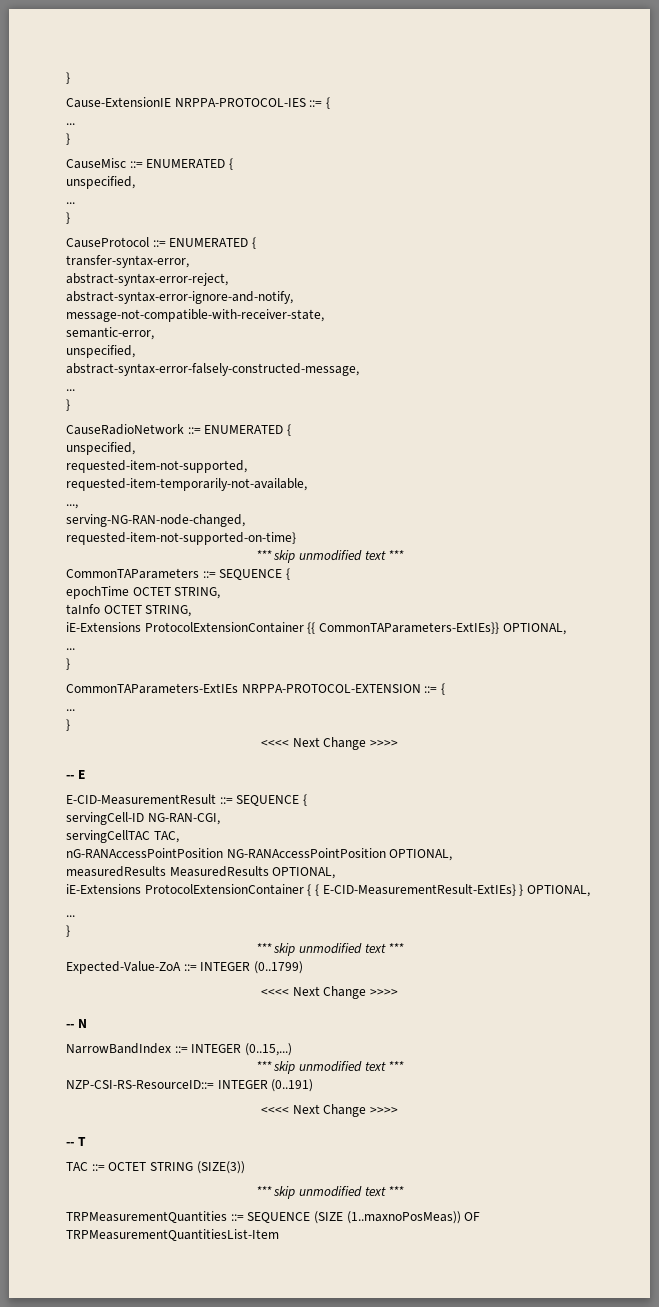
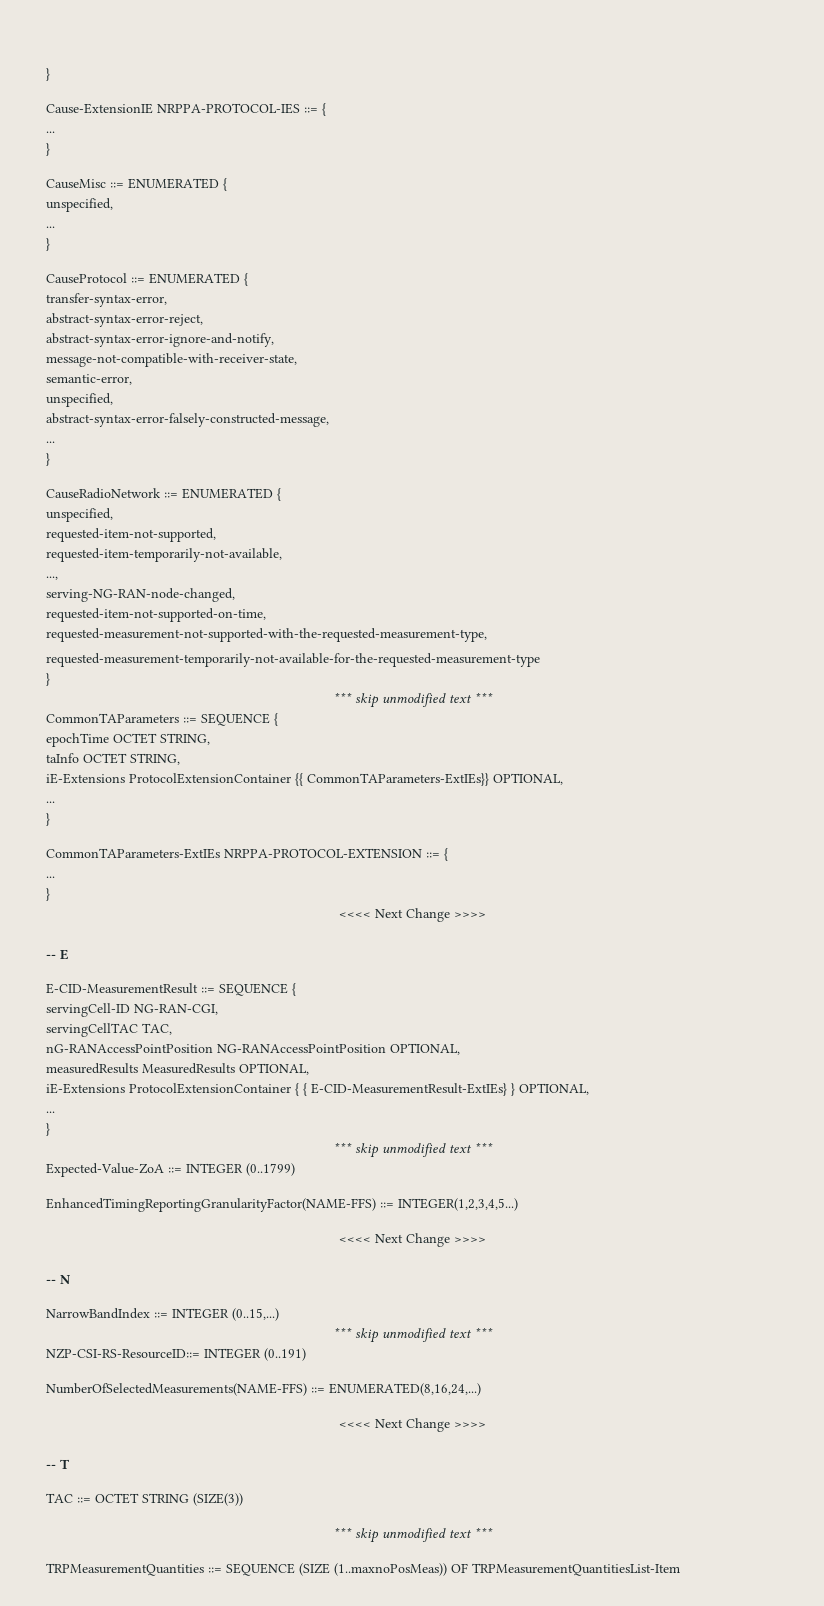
- requested-item-not-supported-on-time}
+ requested-item-not-supported-on-time,
+ requested-measurement-not-supported-with-the-requested-measurement-type,
+ requested-measurement-temporarily-not-available-for-the-requested-measurement-type
+ }
+ EnhancedTimingReportingGranularityFactor(NAME-FFS) ::= INTEGER(1,2,3,4,5...)
+ NumberOfSelectedMeasurements(NAME-FFS) ::= ENUMERATED(8,16,24,...)

